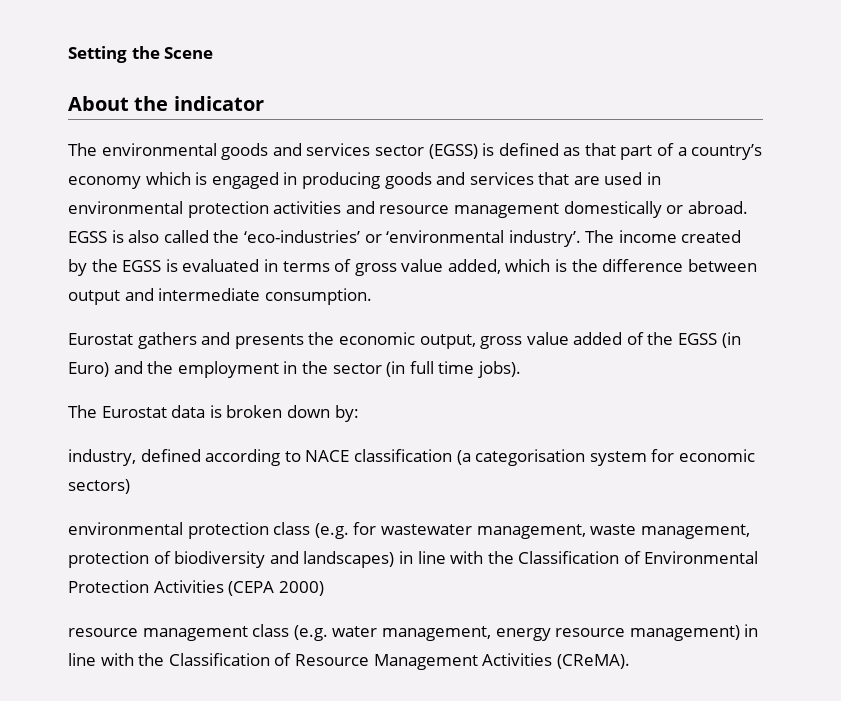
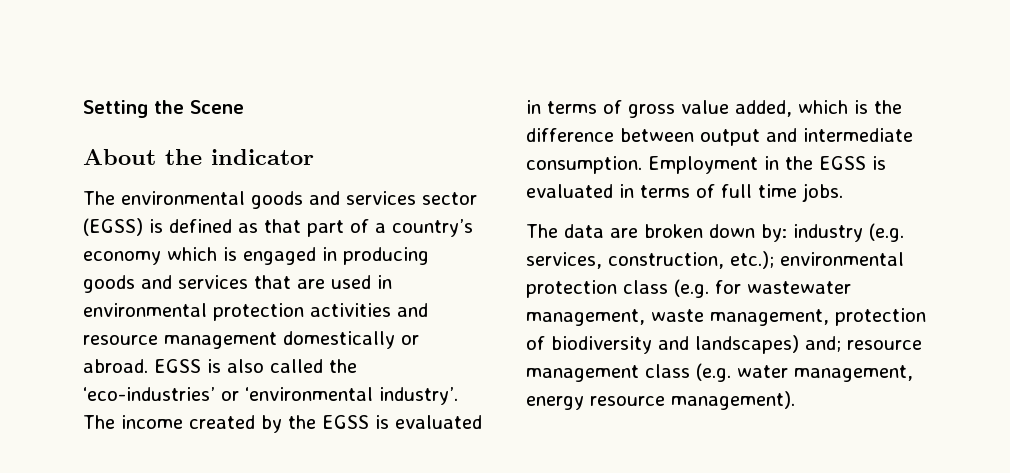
- The income created by the EGSS is evaluated in terms of gross value added, which is the difference between output and intermediate consumption.
- Eurostat gathers and presents the economic output, gross value added of the EGSS (in Euro) and the employment in the sector (in full time jobs).
- The Eurostat data is broken down by:
- industry, defined according to NACE classification (a categorisation system for economic sectors)
- environmental protection class (e.g. for wastewater management, waste management, protection of biodiversity and landscapes) in line with the Classification of Environmental Protection Activities (CEPA 2000)
- resource management class (e.g. water management, energy resource management) in line with the Classification of Resource Management Activities (CReMA).
+ The income created by the EGSS is evaluated in terms of gross value added, which is the difference between output and intermediate consumption. Employment in the EGSS is evaluated in terms of full time jobs.
+ The data are broken down by: industry (e.g. services, construction, etc.); environmental protection class (e.g. for wastewater management, waste management, protection of biodiversity and landscapes) and; resource management class (e.g. water management, energy resource management).

